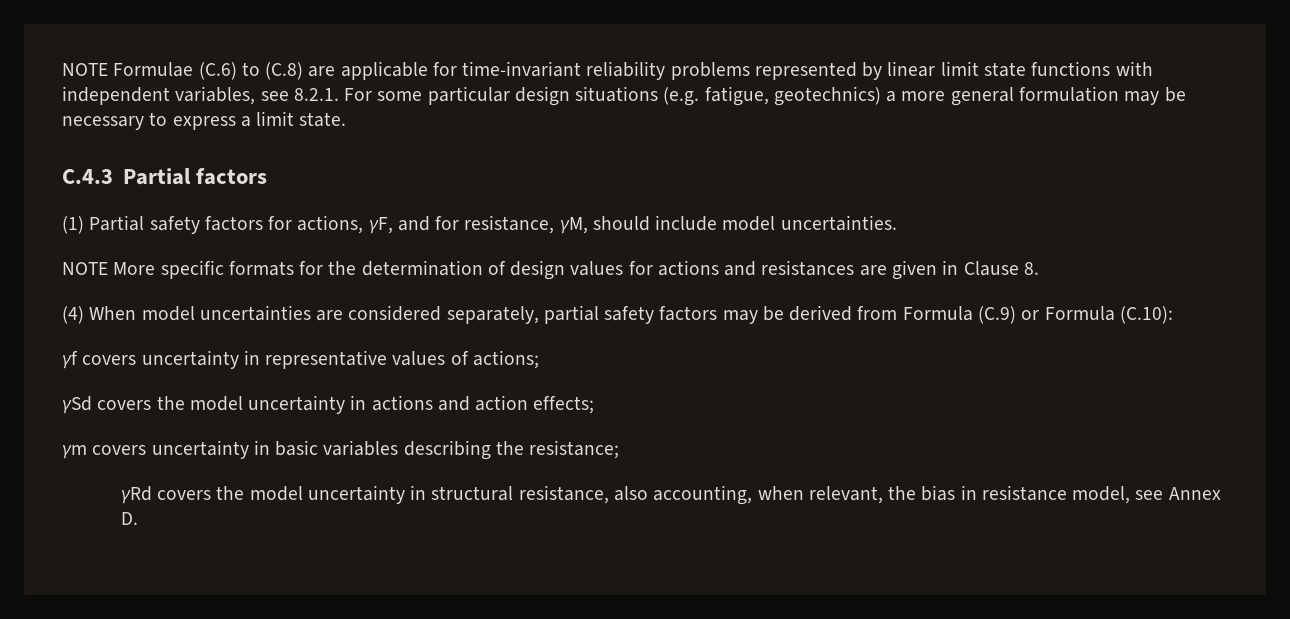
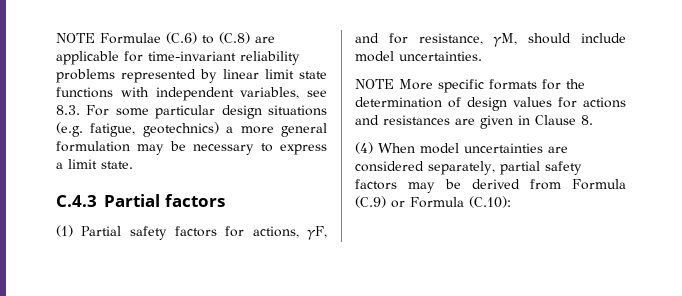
- NOTE Formulae (C.6) to (C.8) are applicable for time-invariant reliability problems represented by linear limit state functions with independent variables, see 8.2.1. For some particular design situations (e.g. fatigue, geotechnics) a more general formulation may be necessary to express a limit state.
+ NOTE Formulae (C.6) to (C.8) are applicable for time-invariant reliability problems represented by linear limit state functions with independent variables, see 8.3. For some particular design situations (e.g. fatigue, geotechnics) a more general formulation may be necessary to express a limit state.
- γf covers uncertainty in representative values of actions;
- γSd covers the model uncertainty in actions and action effects;
- γm covers uncertainty in basic variables describing the resistance;
- γRd covers the model uncertainty in structural resistance, also accounting, when relevant, the bias in resistance model, see Annex D.

